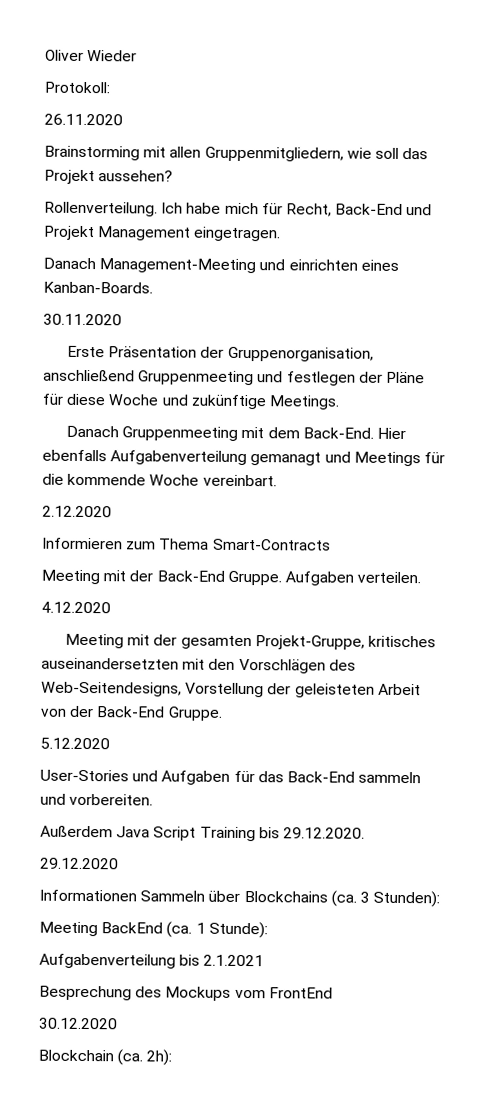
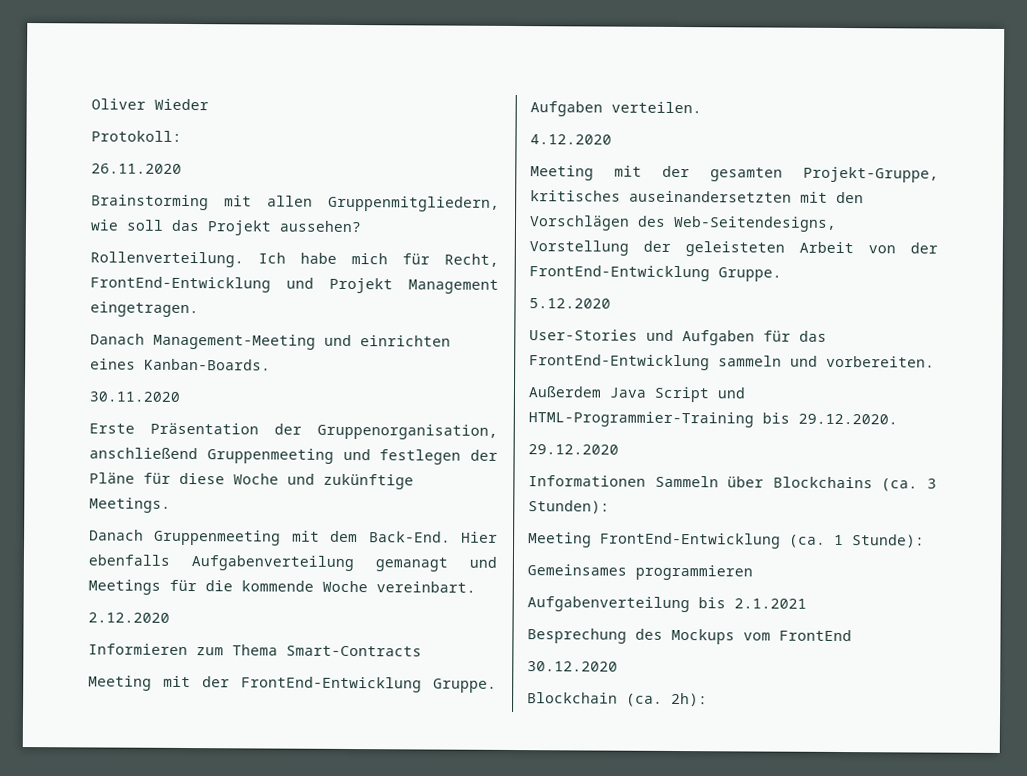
- Ich habe mich für Recht, Back-End und Projekt Management eingetragen.
+ Ich habe mich für Recht, FrontEnd-Entwicklung und Projekt Management eingetragen.
- Meeting mit der Back-End Gruppe.
+ Meeting mit der FrontEnd-Entwicklung Gruppe.
- Meeting mit der gesamten Projekt-Gruppe, kritisches auseinandersetzten mit den Vorschlägen des Web-Seitendesigns, Vorstellung der geleisteten Arbeit von der Back-End Gruppe.
+ Meeting mit der gesamten Projekt-Gruppe, kritisches auseinandersetzten mit den Vorschlägen des Web-Seitendesigns, Vorstellung der geleisteten Arbeit von der FrontEnd-Entwicklung Gruppe.
- User-Stories und Aufgaben für das Back-End sammeln und vorbereiten.
+ User-Stories und Aufgaben für das FrontEnd-Entwicklung sammeln und vorbereiten.
- Außerdem Java Script Training bis 29.12.2020.
+ Außerdem Java Script und HTML-Programmier-Training bis 29.12.2020.
- Meeting BackEnd (ca. 1 Stunde):
+ Meeting FrontEnd-Entwicklung (ca. 1 Stunde):
+ Gemeinsames programmieren

